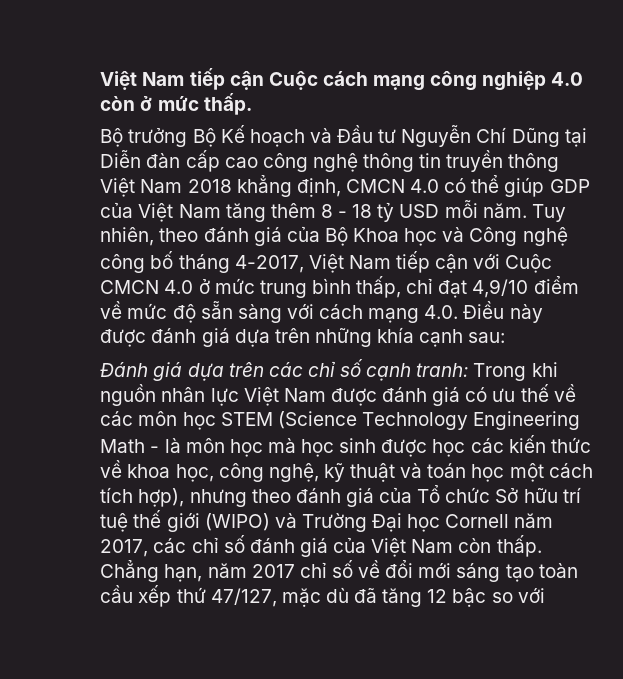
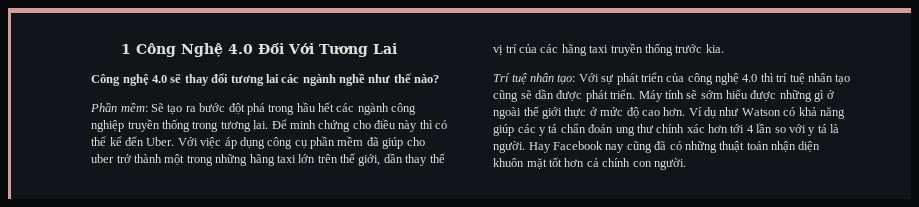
- Việt Nam tiếp cận Cuộc cách mạng công nghiệp 4.0 còn ở mức thấp.
- Bộ trưởng Bộ Kế hoạch và Đầu tư Nguyễn Chí Dũng tại Diễn đàn cấp cao công nghệ thông tin truyền thông Việt Nam 2018 khẳng định, CMCN 4.0 có thể giúp GDP của Việt Nam tăng thêm 8 - 18 tỷ USD mỗi năm. Tuy nhiên, theo đánh giá của Bộ Khoa học và Công nghệ công bố tháng 4-2017, Việt Nam tiếp cận với Cuộc CMCN 4.0 ở mức trung bình thấp, chỉ đạt 4,9/10 điểm về mức độ sẵn sàng với cách mạng 4.0. Điều này được đánh giá dựa trên những khía cạnh sau:
- Đánh giá dựa trên các chỉ số cạnh tranh: Trong khi nguồn nhân lực Việt Nam được đánh giá có ưu thế về các môn học STEM (Science Technology Engineering Math - là môn học mà học sinh được học các kiến thức về khoa học, công nghệ, kỹ thuật và toán học một cách tích hợp), nhưng theo đánh giá của Tổ chức Sở hữu trí tuệ thế giới (WIPO) và Trường Đại học Cornell năm 2017, các chỉ số đánh giá của Việt Nam còn thấp. Chẳng hạn, năm 2017 chỉ số về đổi mới sáng tạo toàn cầu xếp thứ 47/127, mặc dù đã tăng 12 bậc so với
+ 1 Công Nghệ 4.0 Đối Với Tương Lai
+ Công nghệ 4.0 sẽ thay đổi tương lai các ngành nghề như thế nào?
+ Phần mềm: Sẽ tạo ra bước đột phá trong hầu hết các ngành công nghiệp truyền thống trong tương lai. Để minh chứng cho điều này thì có thể kể đến Uber. Với việc áp dụng công cụ phần mềm đã giúp cho uber trở thành một trong những hãng taxi lớn trên thế giới, dần thay thế vị trí của các hãng taxi truyền thống trước kia.
+ Trí tuệ nhân tạo: Với sự phát triển của công nghệ 4.0 thì trí tuệ nhân tạo cũng sẽ dần được phát triển. Máy tính sẽ sớm hiểu được những gì ở ngoài thế giới thực ở mức độ cao hơn. Ví dụ như Watson có khả năng giúp các y tá chẩn đoán ung thư chính xác hơn tới 4 lần so với y tá là người. Hay Facebook nay cũng đã có những thuật toán nhận diện khuôn mặt tốt hơn cả chính con người.

